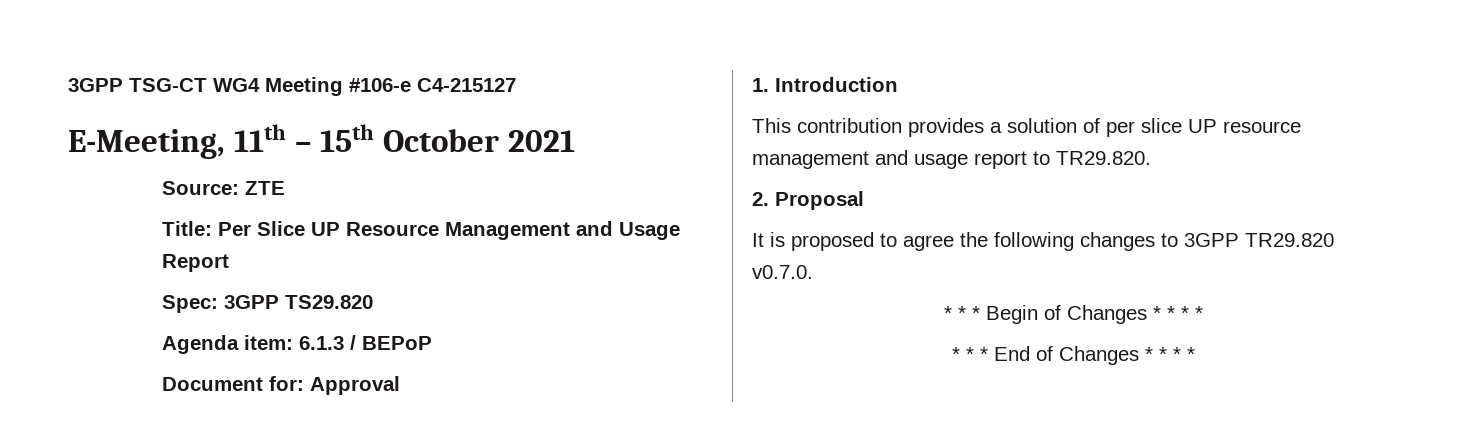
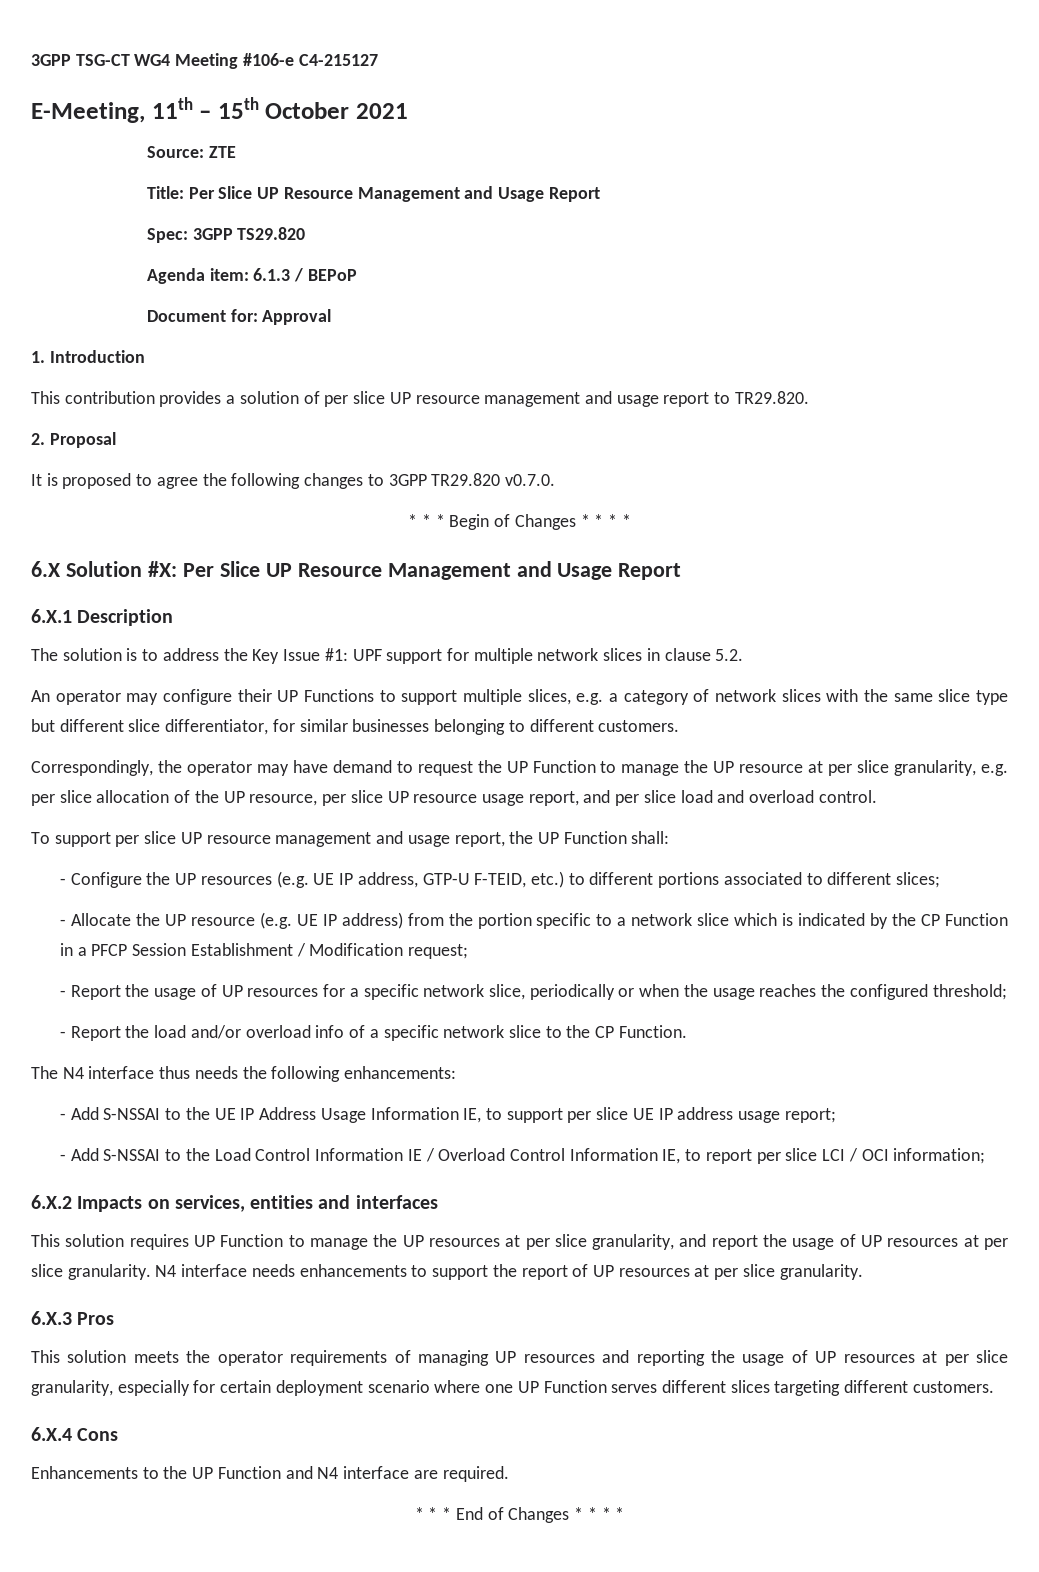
+ 6.X Solution #X: Per Slice UP Resource Management and Usage Report
+ 6.X.1 Description
+ The solution is to address the Key Issue #1: UPF support for multiple network slices in clause 5.2.
+ An operator may configure their UP Functions to support multiple slices, e.g. a category of network slices with the same slice type but different slice differentiator, for similar businesses belonging to different customers.
+ Correspondingly, the operator may have demand to request the UP Function to manage the UP resource at per slice granularity, e.g. per slice allocation of the UP resource, per slice UP resource usage report, and per slice load and overload control.
+ To support per slice UP resource management and usage report, the UP Function shall:
+ - Configure the UP resources (e.g. UE IP address, GTP-U F-TEID, etc.) to different portions associated to different slices;
+ - Allocate the UP resource (e.g. UE IP address) from the portion specific to a network slice which is indicated by the CP Function in a PFCP Session Establishment / Modification request;
+ - Report the usage of UP resources for a specific network slice, periodically or when the usage reaches the configured threshold;
+ - Report the load and/or overload info of a specific network slice to the CP Function.
+ The N4 interface thus needs the following enhancements:
+ - Add S-NSSAI to the UE IP Address Usage Information IE, to support per slice UE IP address usage report;
+ - Add S-NSSAI to the Load Control Information IE / Overload Control Information IE, to report per slice LCI / OCI information;
+ 6.X.2 Impacts on services, entities and interfaces
+ This solution requires UP Function to manage the UP resources at per slice granularity, and report the usage of UP resources at per slice granularity. N4 interface needs enhancements to support the report of UP resources at per slice granularity.
+ 6.X.3 Pros
+ This solution meets the operator requirements of managing UP resources and reporting the usage of UP resources at per slice granularity, especially for certain deployment scenario where one UP Function serves different slices targeting different customers.
+ 6.X.4 Cons
+ Enhancements to the UP Function and N4 interface are required.

